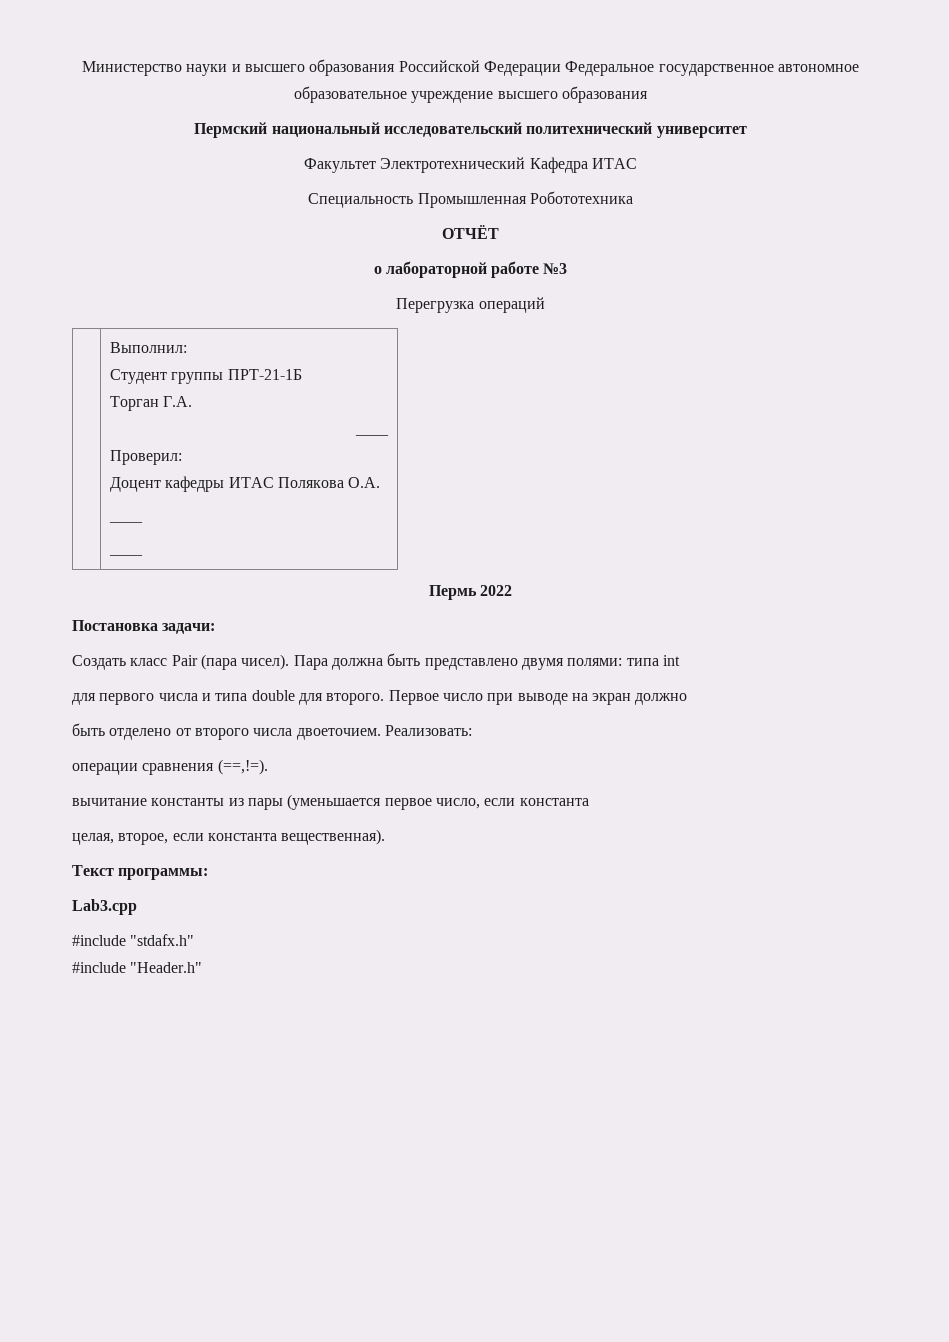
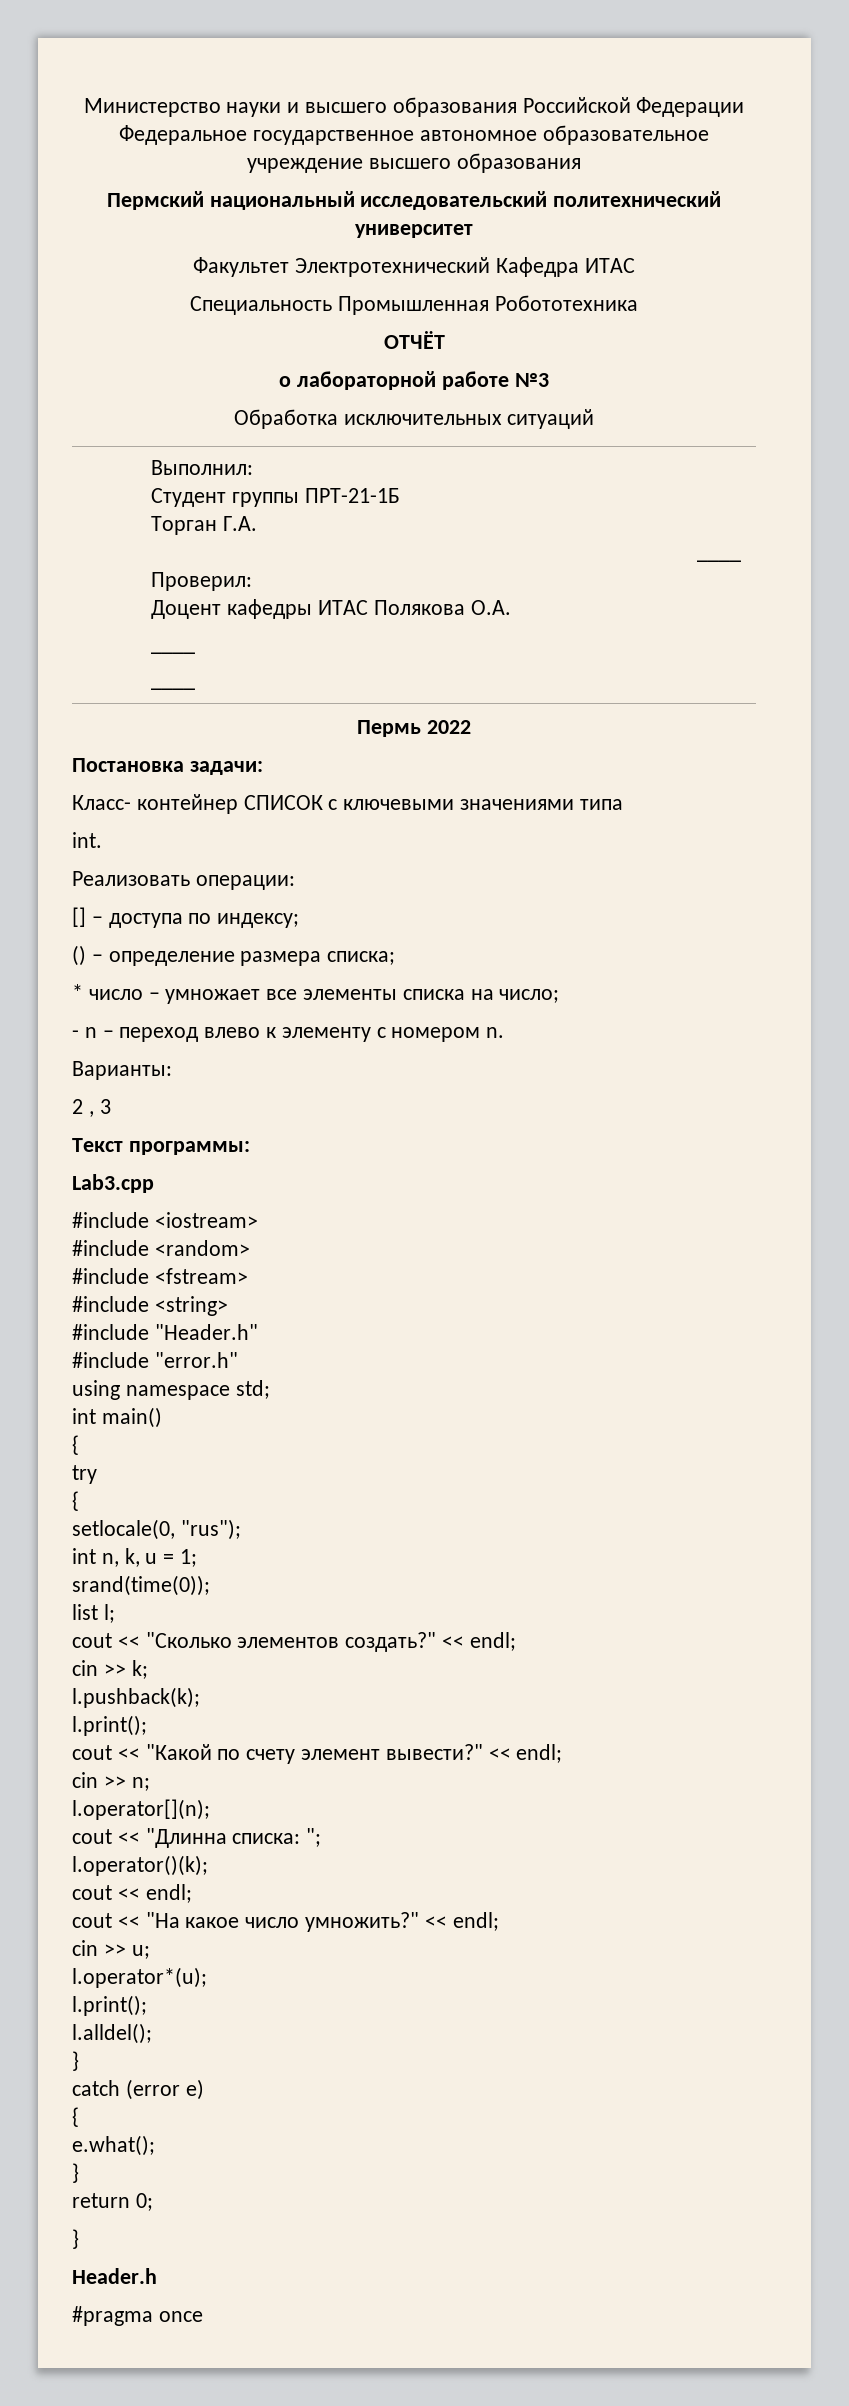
- Перегрузка операций
+ Обработка исключительных ситуаций
- Создать класс Pair (пара чисел). Пара должна быть представлено двумя полями: типа int
- для первого числа и типа double для второго. Первое число при выводе на экран должно
- быть отделено от второго числа двоеточием. Реализовать:
- операции сравнения (==,!=).
- вычитание константы из пары (уменьшается первое число, если константа
- целая, второе, если константа вещественная).
+ Класс- контейнер СПИСОК с ключевыми значениями типа
+ int.
+ Реализовать операции:
+ [] – доступа по индексу;
+ () – определение размера списка;
+ * число – умножает все элементы списка на число;
+ - n – переход влево к элементу с номером n.
+ Варианты:
+ 2 , 3
  Текст программы:
  Lab3.cpp
- #include "stdafx.h"
+ #include <iostream>
+ #include <random>
+ #include <fstream>
+ #include <string>
  #include "Header.h"
+ #include "error.h"
+ using namespace std;
+ int main()
+ {
+ try
+ {
+ setlocale(0, "rus");
+ int n, k, u = 1;
+ srand(time(0));
+ list l;
+ cout << "Сколько элементов создать?" << endl;
+ cin >> k;
+ l.pushback(k);
+ l.print();
+ cout << "Какой по счету элемент вывести?" << endl;
+ cin >> n;
+ l.operator[](n);
+ cout << "Длинна списка: ";
+ l.operator()(k);
+ cout << endl;
+ cout << "На какое число умножить?" << endl;
+ cin >> u;
+ l.operator*(u);
+ l.print();
+ l.alldel();
+ }
+ catch (error e)
+ {
+ e.what();
+ }
+ return 0;
+ }
+ Header.h
+ #pragma once

